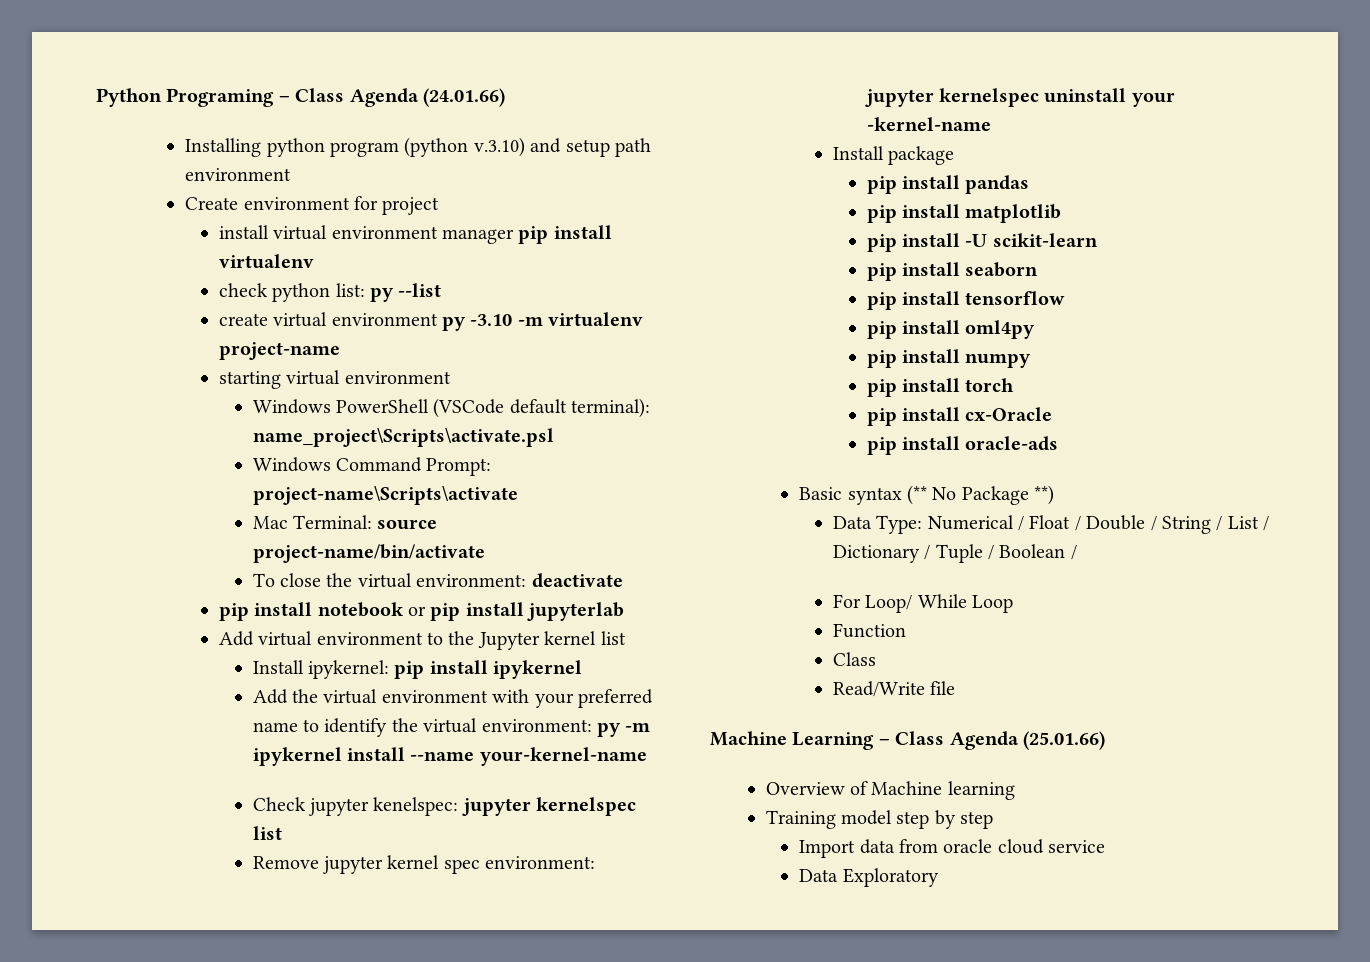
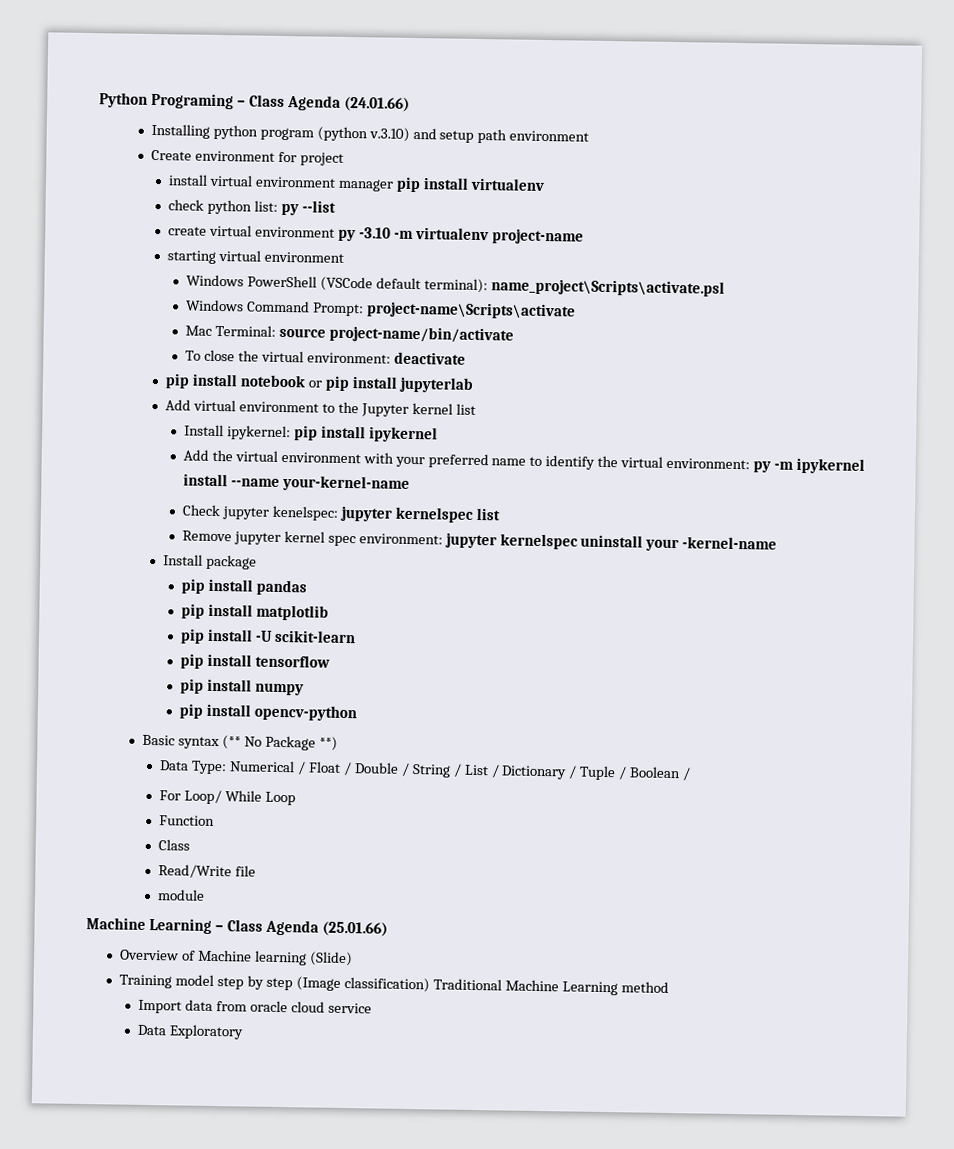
- pip install seaborn
- pip install oml4py
- pip install torch
- pip install cx-Oracle
- pip install oracle-ads
+ pip install opencv-python
+ module
- Overview of Machine learning
+ Overview of Machine learning (Slide)
- Training model step by step
+ Training model step by step (Image classification) Traditional Machine Learning method

